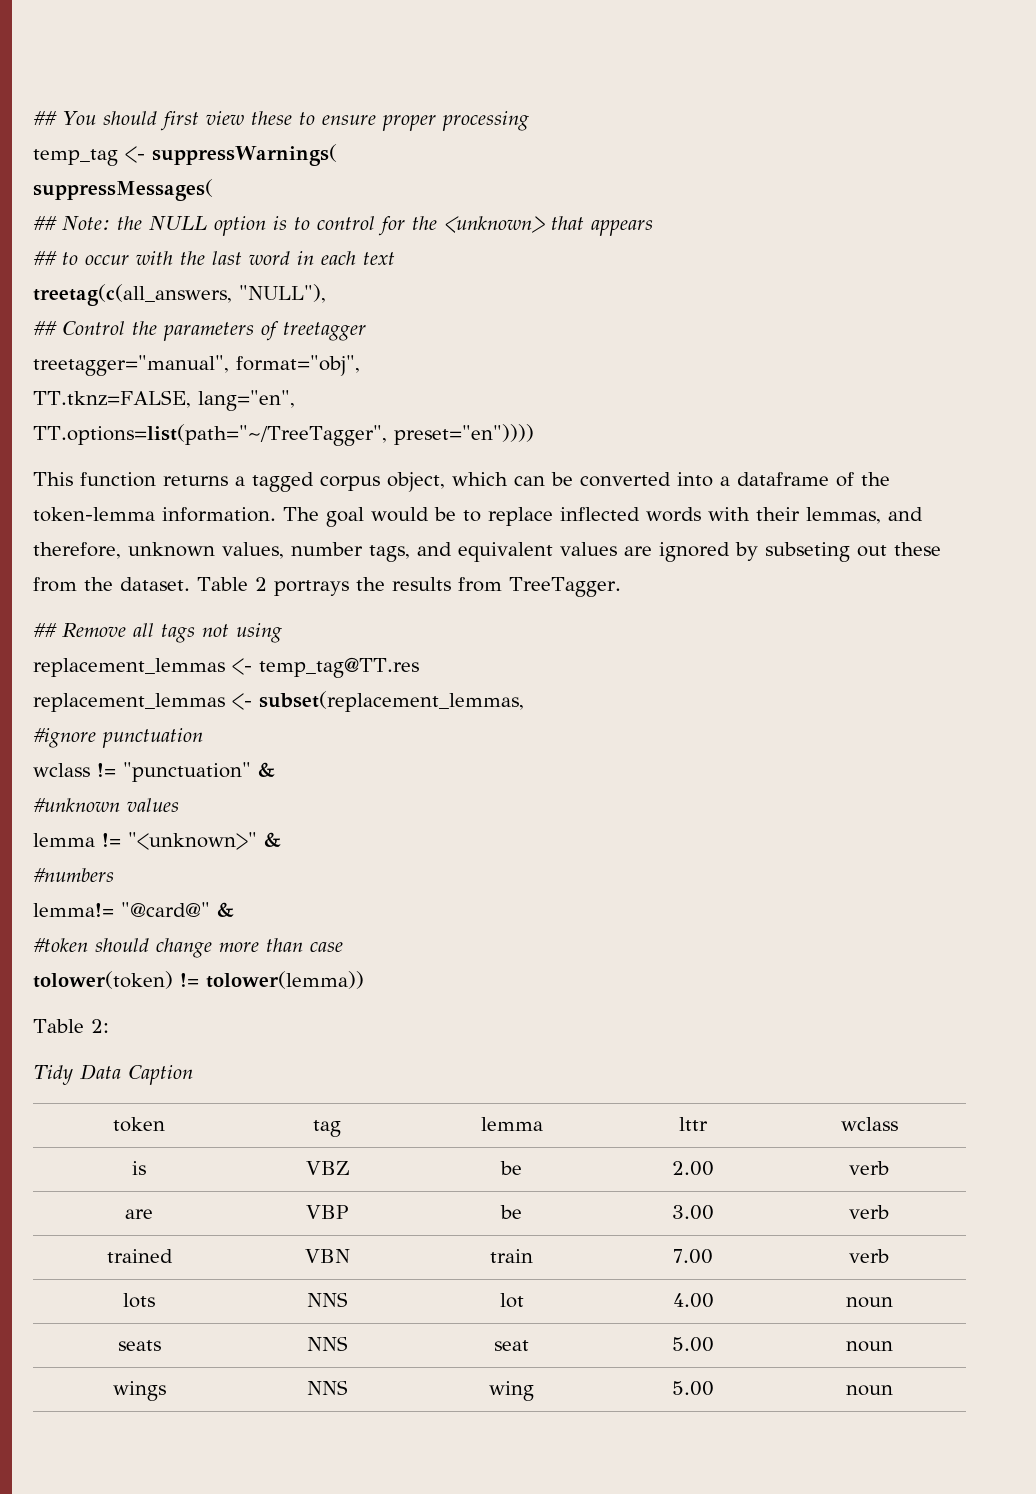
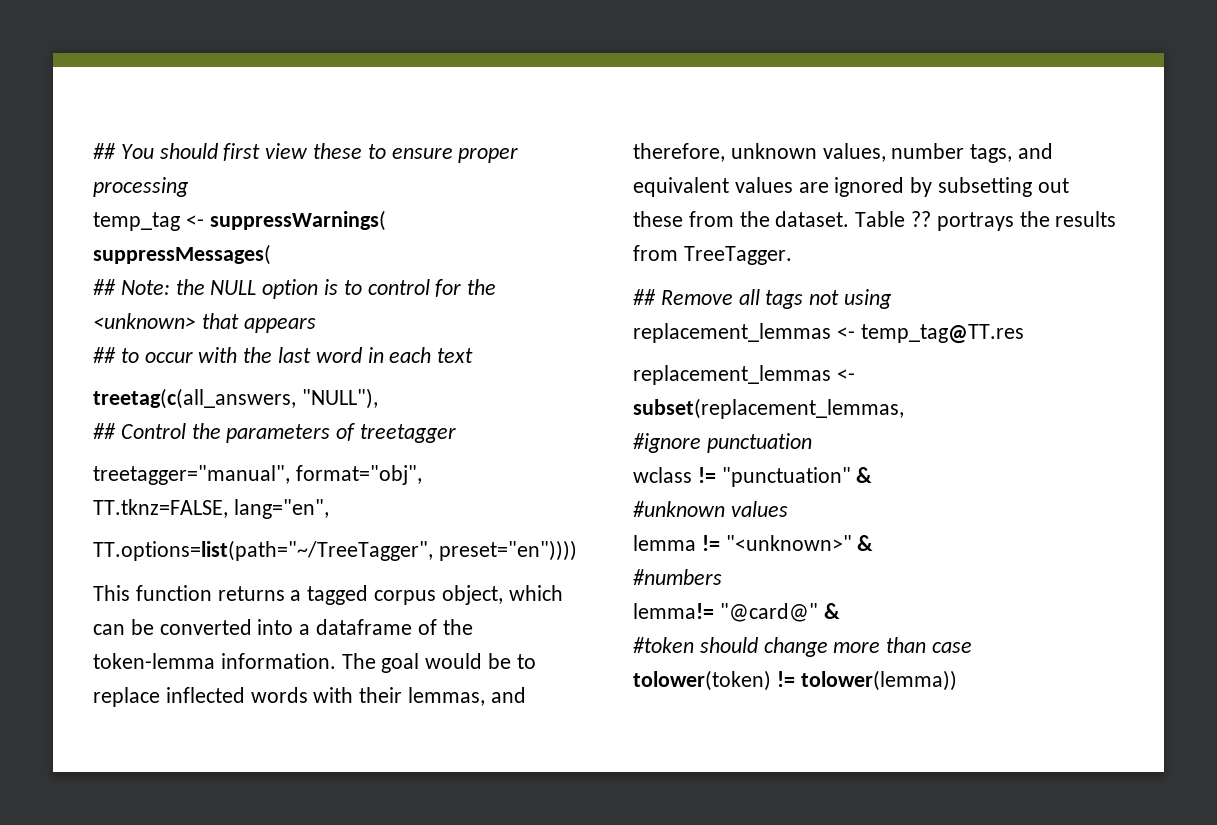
- The goal would be to replace inflected words with their lemmas, and therefore, unknown values, number tags, and equivalent values are ignored by subseting out these from the dataset.
+ The goal would be to replace inflected words with their lemmas, and therefore, unknown values, number tags, and equivalent values are ignored by subsetting out these from the dataset.
- Table 2 portrays the results from TreeTagger.
+ Table ?? portrays the results from TreeTagger.
- Table 2:
- Tidy Data Caption
- token | tag | lemma | lttr | wclass
- is | VBZ | be | 2.00 | verb
- are | VBP | be | 3.00 | verb
- trained | VBN | train | 7.00 | verb
- lots | NNS | lot | 4.00 | noun
- seats | NNS | seat | 5.00 | noun
- wings | NNS | wing | 5.00 | noun

